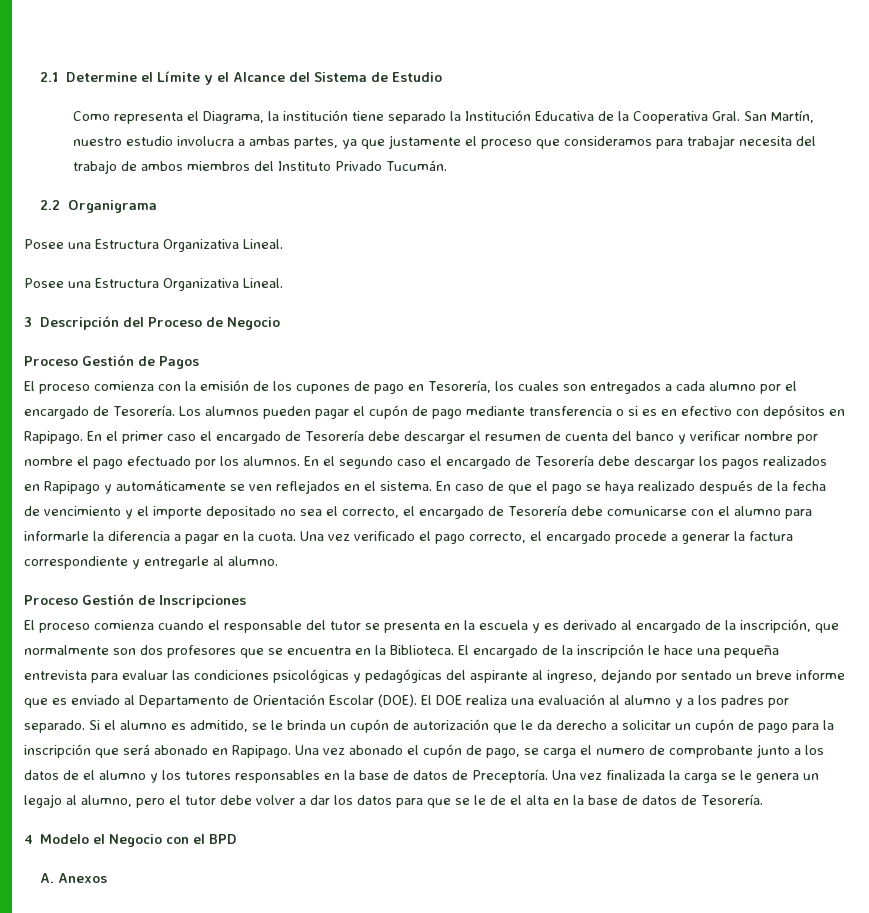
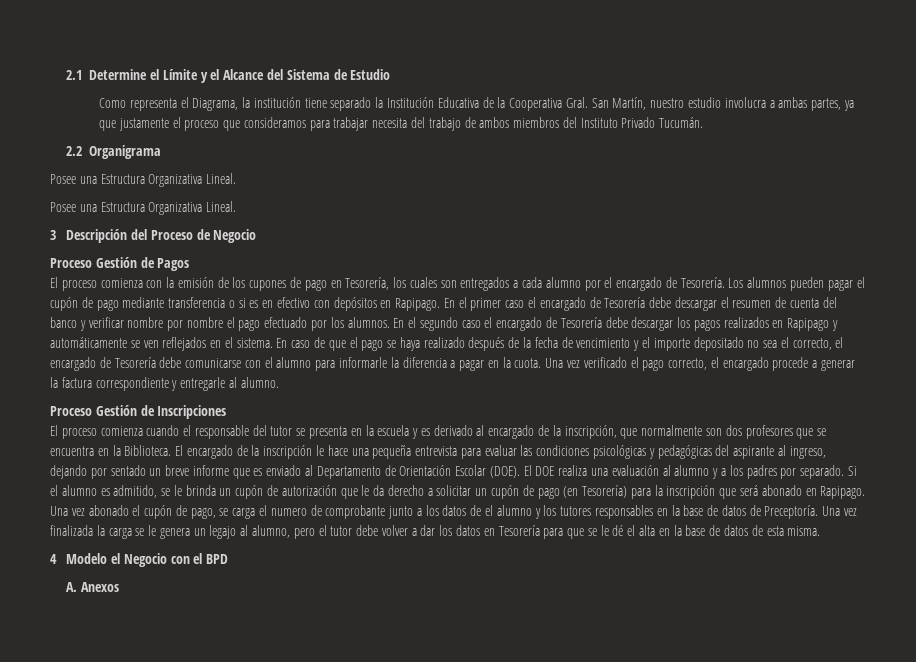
- Si el alumno es admitido, se le brinda un cupón de autorización que le da derecho a solicitar un cupón de pago para la inscripción que será abonado en Rapipago.
+ Si el alumno es admitido, se le brinda un cupón de autorización que le da derecho a solicitar un cupón de pago (en Tesorería) para la inscripción que será abonado en Rapipago.
- Una vez finalizada la carga se le genera un legajo al alumno, pero el tutor debe volver a dar los datos para que se le de el alta en la base de datos de Tesorería.
+ Una vez finalizada la carga se le genera un legajo al alumno, pero el tutor debe volver a dar los datos en Tesorería para que se le dé el alta en la base de datos de esta misma.

